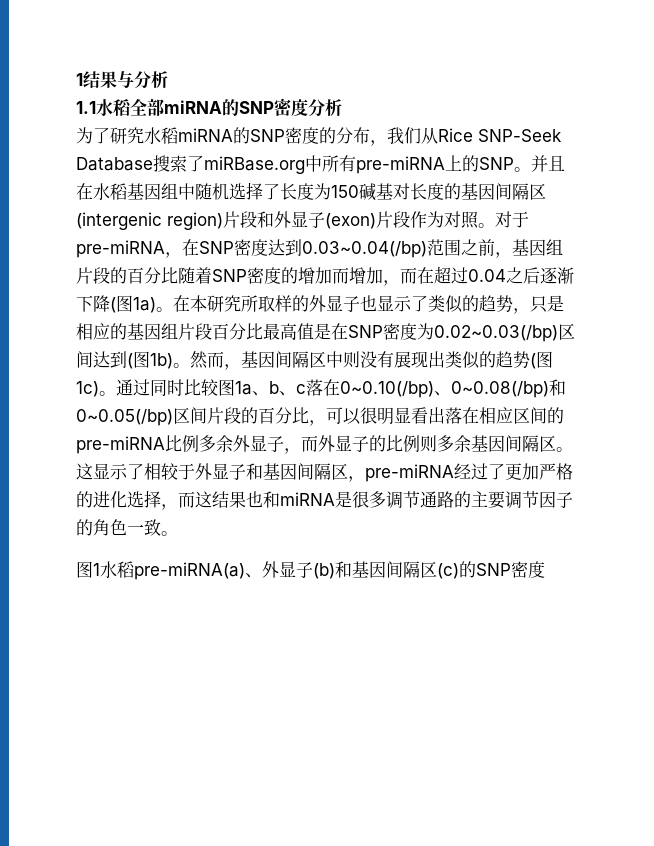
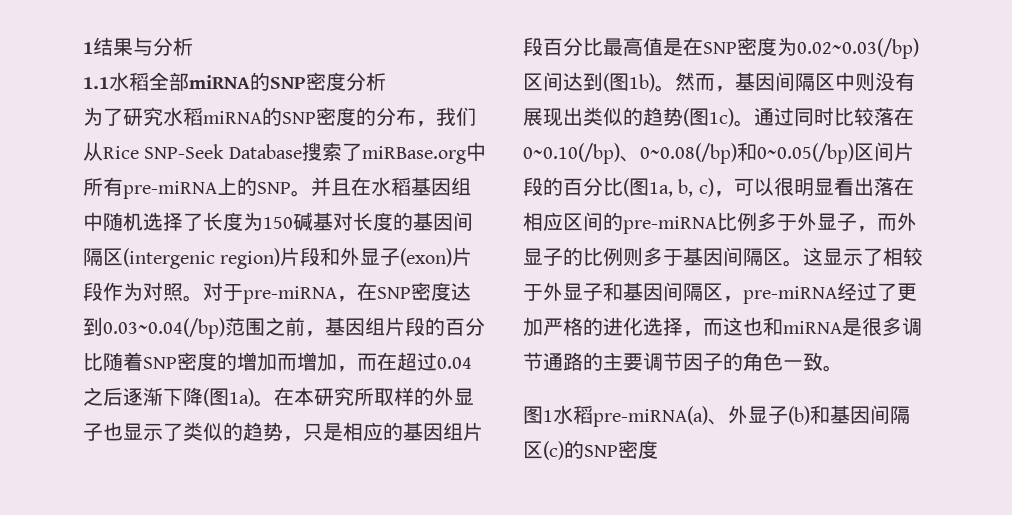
- 通过同时比较图1a、b、c落在0~0.10(/bp)、0~0.08(/bp)和0~0.05(/bp)区间片段的百分比，可以很明显看出落在相应区间的pre-miRNA比例多余外显子，而外显子的比例则多余基因间隔区。
+ 通过同时比较落在0~0.10(/bp)、0~0.08(/bp)和0~0.05(/bp)区间片段的百分比(图1a, b, c)，可以很明显看出落在相应区间的pre-miRNA比例多于外显子，而外显子的比例则多于基因间隔区。
- 这显示了相较于外显子和基因间隔区，pre-miRNA经过了更加严格的进化选择，而这结果也和miRNA是很多调节通路的主要调节因子的角色一致。
+ 这显示了相较于外显子和基因间隔区，pre-miRNA经过了更加严格的进化选择，而这也和miRNA是很多调节通路的主要调节因子的角色一致。

